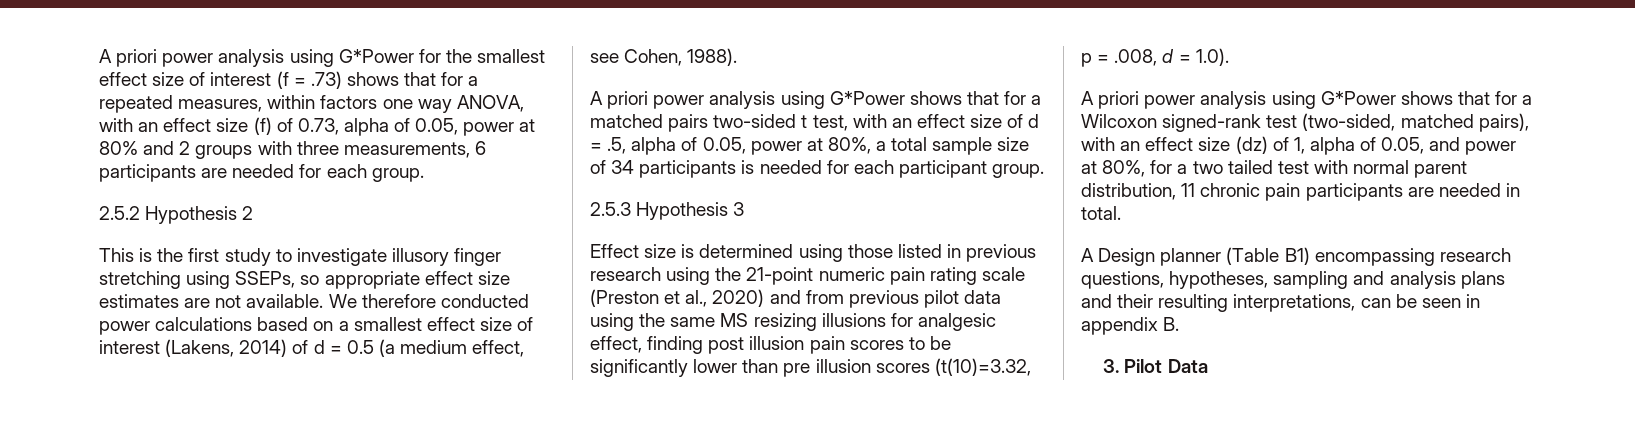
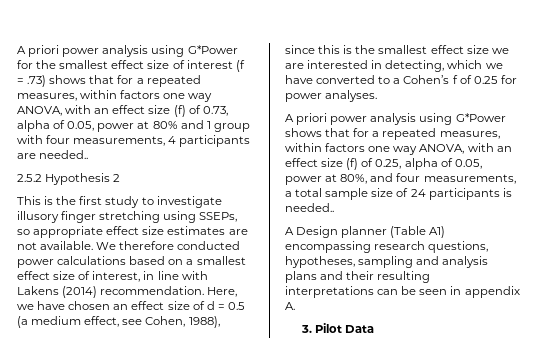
- A priori power analysis using G*Power for the smallest effect size of interest (f = .73) shows that for a repeated measures, within factors one way ANOVA, with an effect size (f) of 0.73, alpha of 0.05, power at 80% and 2 groups with three measurements, 6 participants are needed for each group.
+ A priori power analysis using G*Power for the smallest effect size of interest (f = .73) shows that for a repeated measures, within factors one way ANOVA, with an effect size (f) of 0.73, alpha of 0.05, power at 80% and 1 group with four measurements, 4 participants are needed..
- We therefore conducted power calculations based on a smallest effect size of interest (Lakens, 2014) of d = 0.5 (a medium effect, see Cohen, 1988).
+ We therefore conducted power calculations based on a smallest effect size of interest, in line with Lakens (2014) recommendation. Here, we have chosen an effect size of d = 0.5 (a medium effect, see Cohen, 1988), since this is the smallest effect size we are interested in detecting, which we have converted to a Cohen’s f of 0.25 for power analyses.
- A priori power analysis using G*Power shows that for a matched pairs two-sided t test, with an effect size of d = .5, alpha of 0.05, power at 80%, a total sample size of 34 participants is needed for each participant group.
- 2.5.3 Hypothesis 3
- Effect size is determined using those listed in previous research using the 21-point numeric pain rating scale (Preston et al., 2020) and from previous pilot data using the same MS resizing illusions for analgesic effect, finding post illusion pain scores to be significantly lower than pre illusion scores (t(10)=3.32, p = .008, d = 1.0).
- A priori power analysis using G*Power shows that for a Wilcoxon signed-rank test (two-sided, matched pairs), with an effect size (dz) of 1, alpha of 0.05, and power at 80%, for a two tailed test with normal parent distribution, 11 chronic pain participants are needed in total.
+ A priori power analysis using G*Power shows that for a repeated measures, within factors one way ANOVA, with an effect size (f) of 0.25, alpha of 0.05, power at 80%, and four measurements, a total sample size of 24 participants is needed..
- A Design planner (Table B1) encompassing research questions, hypotheses, sampling and analysis plans and their resulting interpretations, can be seen in appendix B.
+ A Design planner (Table A1) encompassing research questions, hypotheses, sampling and analysis plans and their resulting interpretations can be seen in appendix A.

